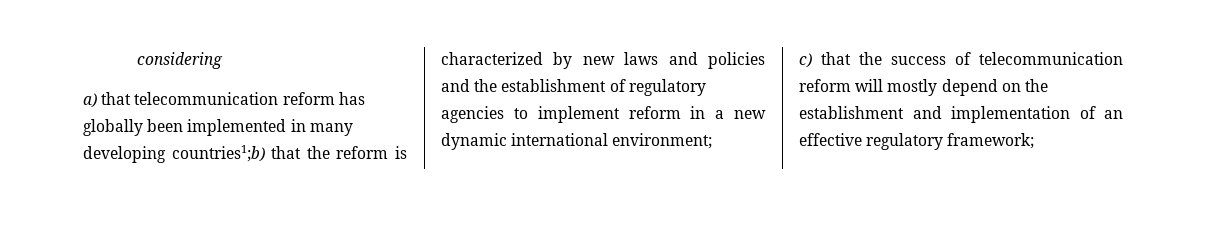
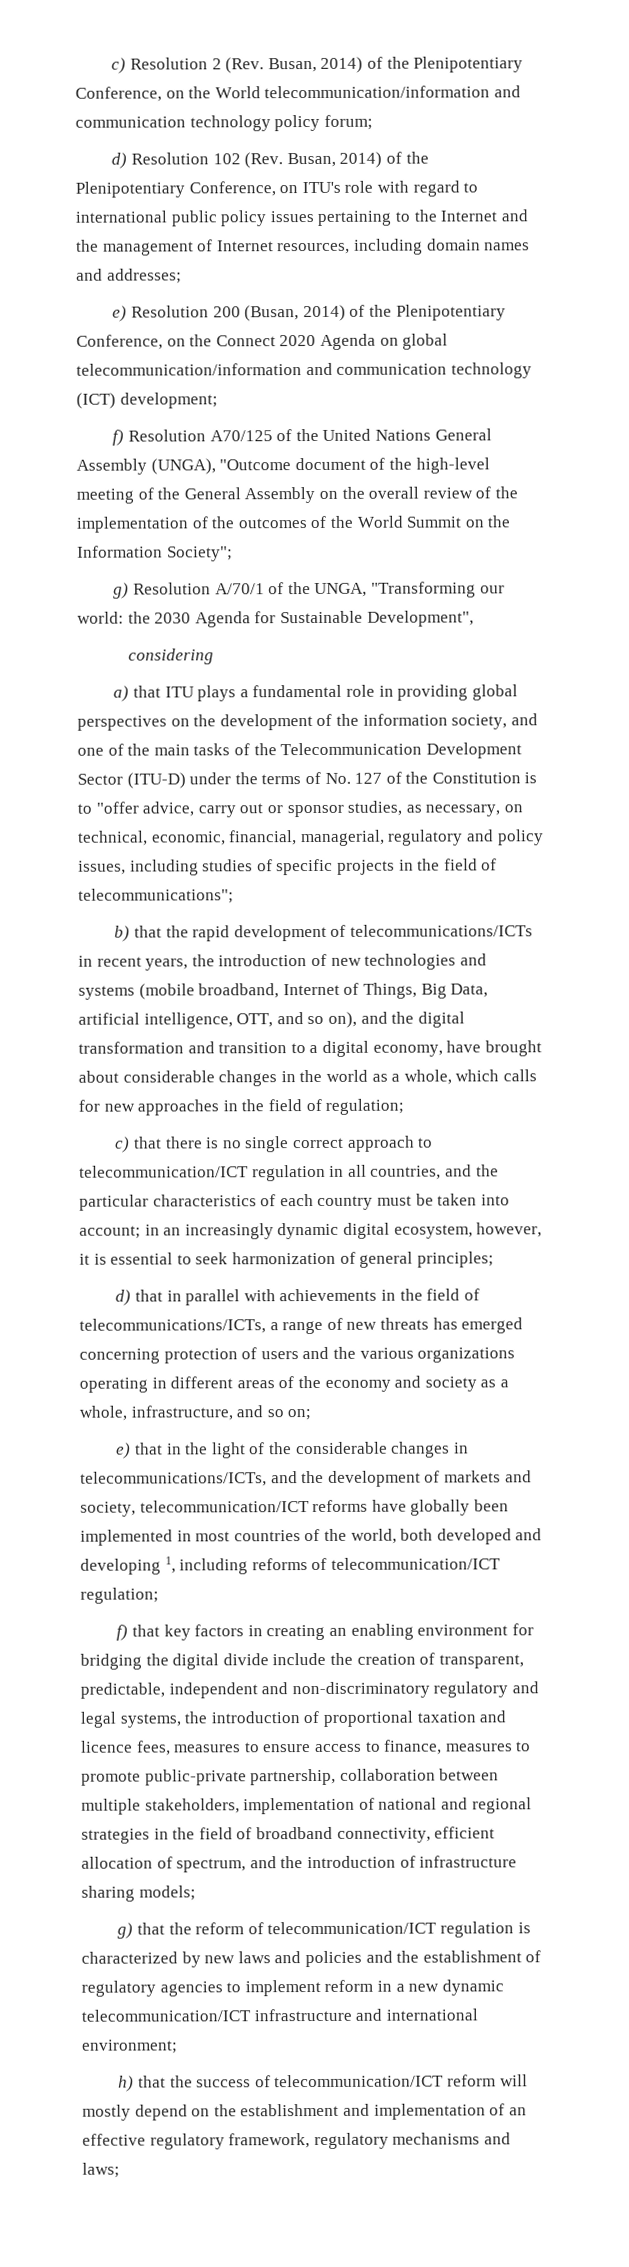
+ c) Resolution 2 (Rev. Busan, 2014) of the Plenipotentiary Conference, on the World telecommunication/information and communication technology policy forum;
+ d) Resolution 102 (Rev. Busan, 2014) of the Plenipotentiary Conference, on ITU's role with regard to international public policy issues pertaining to the Internet and the management of Internet resources, including domain names and addresses;
+ e) Resolution 200 (Busan, 2014) of the Plenipotentiary Conference, on the Connect 2020 Agenda on global telecommunication/information and communication technology (ICT) development;
+ f) Resolution A70/125 of the United Nations General Assembly (UNGA), "Outcome document of the high-level meeting of the General Assembly on the overall review of the implementation of the outcomes of the World Summit on the Information Society";
+ g) Resolution A/70/1 of the UNGA, "Transforming our world: the 2030 Agenda for Sustainable Development",
  considering
- a) that telecommunication reform has globally been implemented in many developing countries1;b) that the reform is characterized by new laws and policies and the establishment of regulatory agencies to implement reform in a new dynamic international environment;
+ a) that ITU plays a fundamental role in providing global perspectives on the development of the information society, and one of the main tasks of the Telecommunication Development Sector (ITU-D) under the terms of No. 127 of the Constitution is to "offer advice, carry out or sponsor studies, as necessary, on technical, economic, financial, managerial, regulatory and policy issues, including studies of specific projects in the field of telecommunications";
+ b) that the rapid development of telecommunications/ICTs in recent years, the introduction of new technologies and systems (mobile broadband, Internet of Things, Big Data, artificial intelligence, OTT, and so on), and the digital transformation and transition to a digital economy, have brought about considerable changes in the world as a whole, which calls for new approaches in the field of regulation;
+ c) that there is no single correct approach to telecommunication/ICT regulation in all countries, and the particular characteristics of each country must be taken into account; in an increasingly dynamic digital ecosystem, however, it is essential to seek harmonization of general principles;
+ d) that in parallel with achievements in the field of telecommunications/ICTs, a range of new threats has emerged concerning protection of users and the various organizations operating in different areas of the economy and society as a whole, infrastructure, and so on;
+ e) that in the light of the considerable changes in telecommunications/ICTs, and the development of markets and society, telecommunication/ICT reforms have globally been implemented in most countries of the world, both developed and developing 1, including reforms of telecommunication/ICT regulation;
+ f) that key factors in creating an enabling environment for bridging the digital divide include the creation of transparent, predictable, independent and non-discriminatory regulatory and legal systems, the introduction of proportional taxation and licence fees, measures to ensure access to finance, measures to promote public-private partnership, collaboration between multiple stakeholders, implementation of national and regional strategies in the field of broadband connectivity, efficient allocation of spectrum, and the introduction of infrastructure sharing models;
+ g) that the reform of telecommunication/ICT regulation is characterized by new laws and policies and the establishment of regulatory agencies to implement reform in a new dynamic telecommunication/ICT infrastructure and international environment;
- c) that the success of telecommunication reform will mostly depend on the establishment and implementation of an effective regulatory framework;
+ h) that the success of telecommunication/ICT reform will mostly depend on the establishment and implementation of an effective regulatory framework, regulatory mechanisms and laws;

